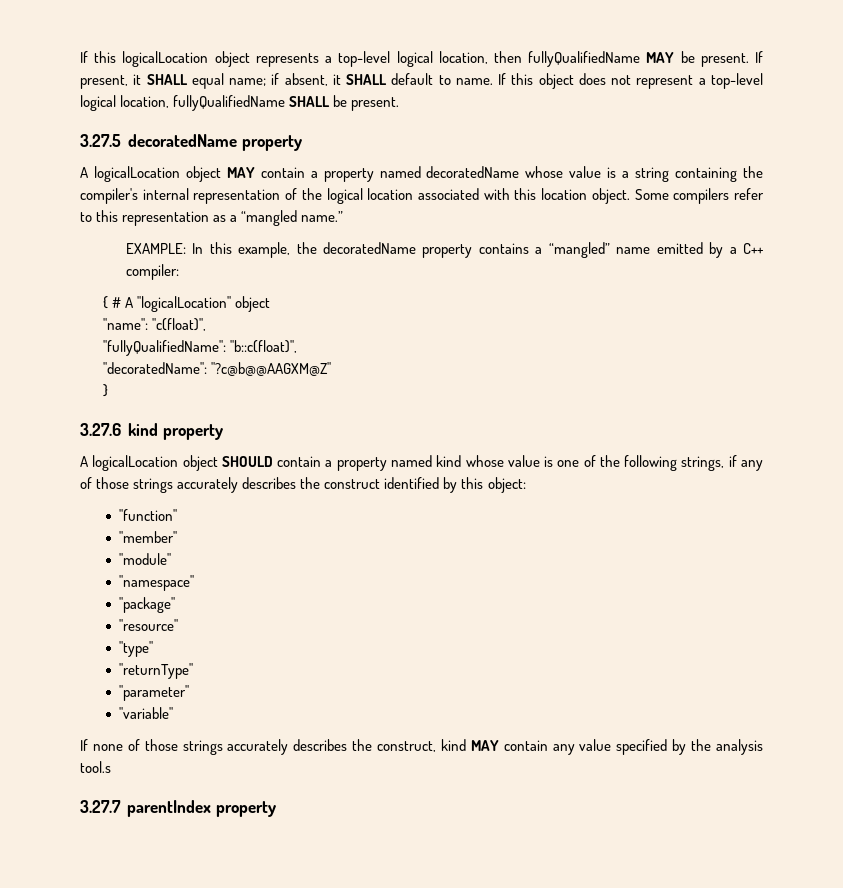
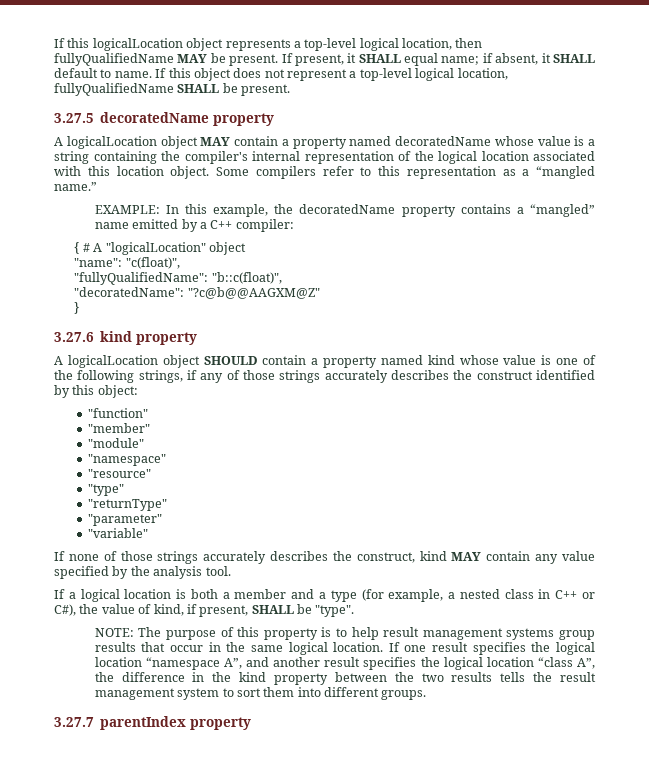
- "package"
- If none of those strings accurately describes the construct, kind MAY contain any value specified by the analysis tool.s
+ If none of those strings accurately describes the construct, kind MAY contain any value specified by the analysis tool.
+ If a logical location is both a member and a type (for example, a nested class in C++ or C#), the value of kind, if present, SHALL be "type".
+ NOTE: The purpose of this property is to help result management systems group results that occur in the same logical location. If one result specifies the logical location “namespace A”, and another result specifies the logical location “class A”, the difference in the kind property between the two results tells the result management system to sort them into different groups.

